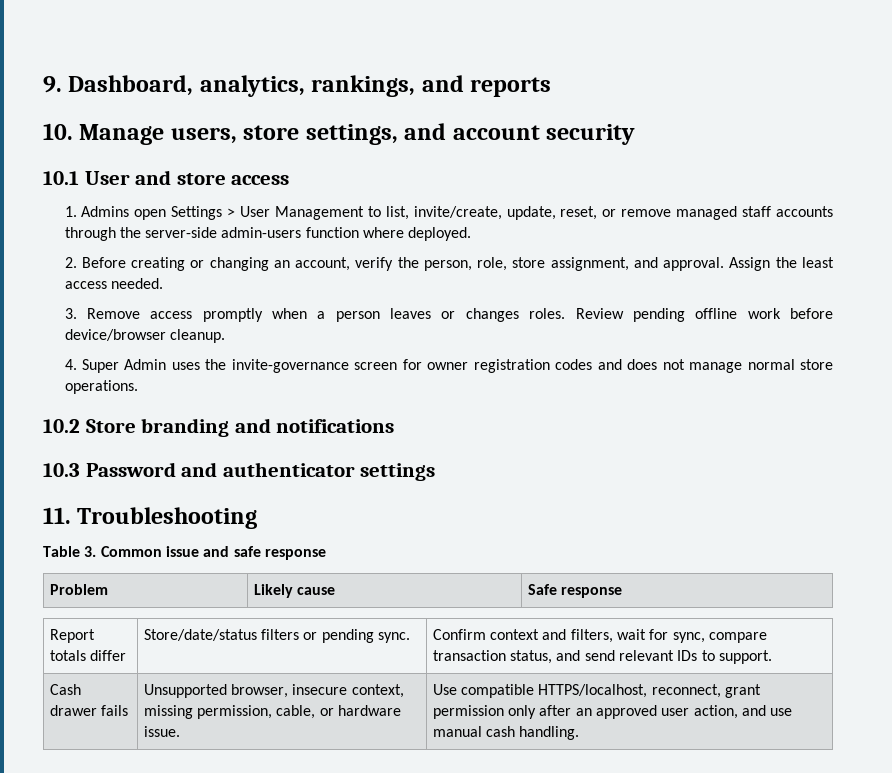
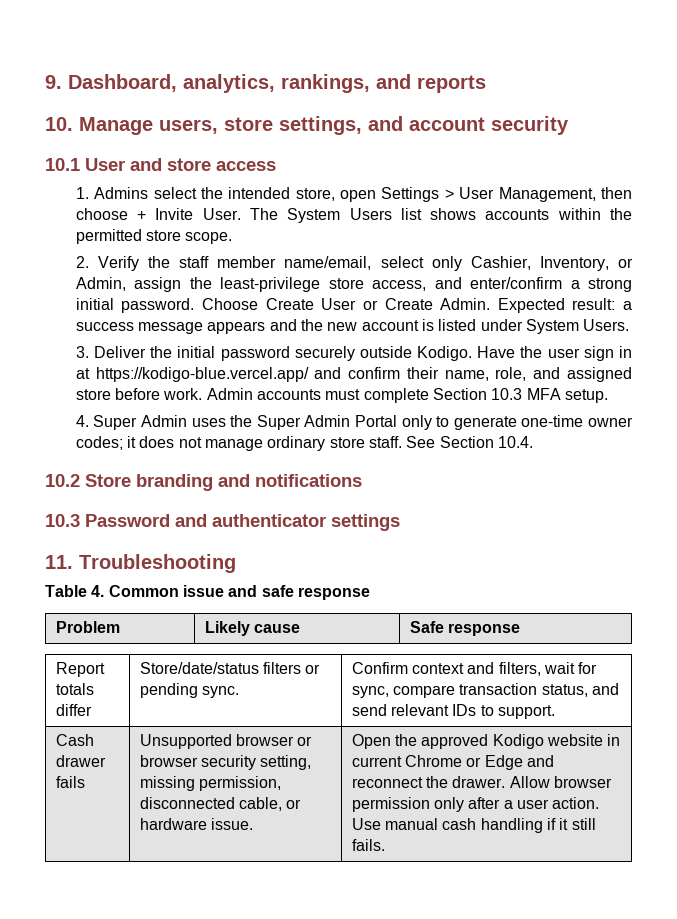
- 1. Admins open Settings > User Management to list, invite/create, update, reset, or remove managed staff accounts through the server-side admin-users function where deployed.
- 2. Before creating or changing an account, verify the person, role, store assignment, and approval. Assign the least access needed.
- 3. Remove access promptly when a person leaves or changes roles. Review pending offline work before device/browser cleanup.
+ 1. Admins select the intended store, open Settings > User Management, then choose + Invite User. The System Users list shows accounts within the permitted store scope.
+ 2. Verify the staff member name/email, select only Cashier, Inventory, or Admin, assign the least-privilege store access, and enter/confirm a strong initial password. Choose Create User or Create Admin. Expected result: a success message appears and the new account is listed under System Users.
+ 3. Deliver the initial password securely outside Kodigo. Have the user sign in at https://kodigo-blue.vercel.app/ and confirm their name, role, and assigned store before work. Admin accounts must complete Section 10.3 MFA setup.
- 4. Super Admin uses the invite-governance screen for owner registration codes and does not manage normal store operations.
+ 4. Super Admin uses the Super Admin Portal only to generate one-time owner codes; it does not manage ordinary store staff. See Section 10.4.
- Table 3. Common issue and safe response
+ Table 4. Common issue and safe response
- Unsupported browser, insecure context, missing permission, cable, or hardware issue.
+ Unsupported browser or browser security setting, missing permission, disconnected cable, or hardware issue.
- Use compatible HTTPS/localhost, reconnect, grant permission only after an approved user action, and use manual cash handling.
+ Open the approved Kodigo website in current Chrome or Edge and reconnect the drawer. Allow browser permission only after a user action. Use manual cash handling if it still fails.

